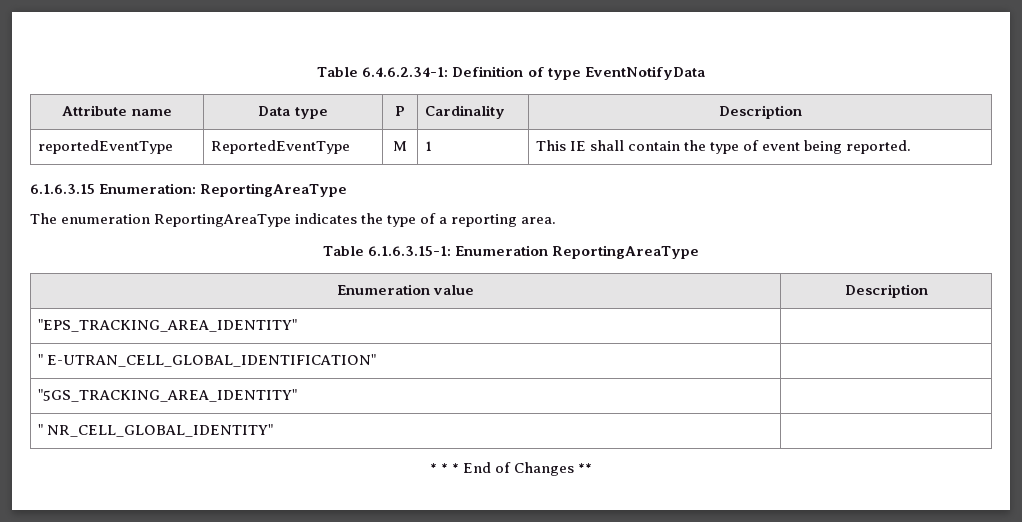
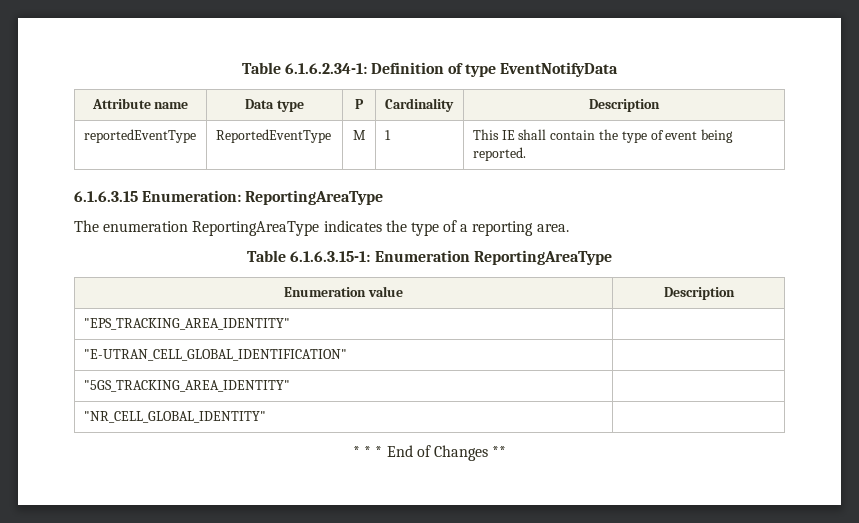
- Table 6.4.6.2.34-1: Definition of type EventNotifyData
+ Table 6.1.6.2.34-1: Definition of type EventNotifyData
- " E-UTRAN_CELL_GLOBAL_IDENTIFICATION" |
+ "E-UTRAN_CELL_GLOBAL_IDENTIFICATION" |
- " NR_CELL_GLOBAL_IDENTITY" |
+ "NR_CELL_GLOBAL_IDENTITY" |

